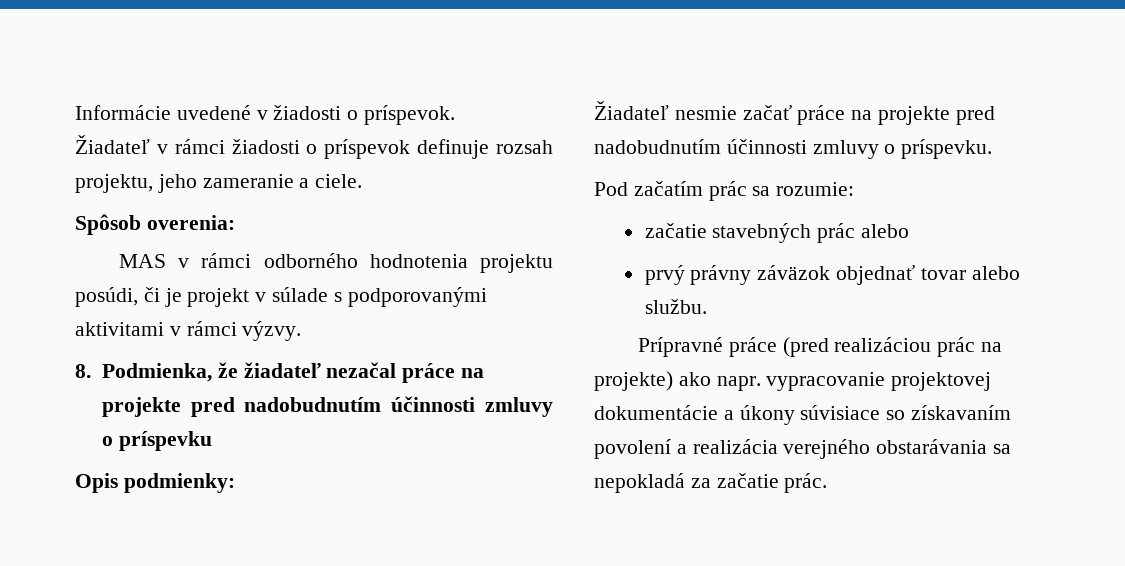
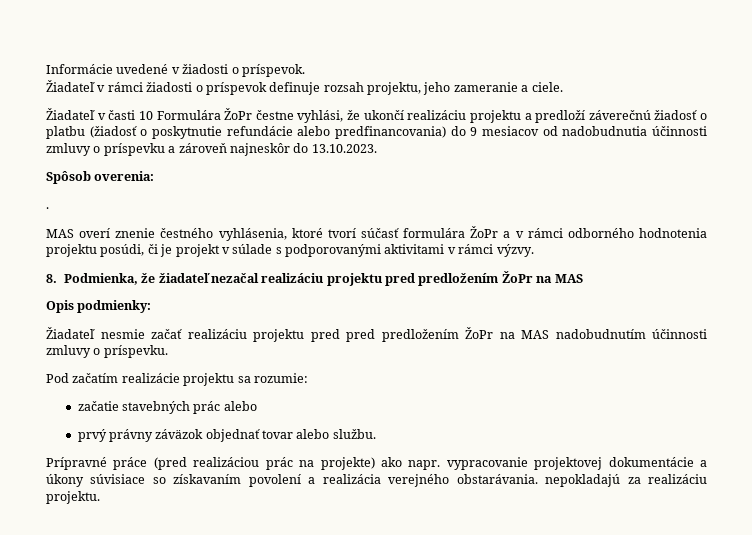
+ Žiadateľ v časti 10 Formulára ŽoPr čestne vyhlási, že ukončí realizáciu projektu a predloží záverečnú žiadosť o platbu (žiadosť o poskytnutie refundácie alebo predfinancovania) do 9 mesiacov od nadobudnutia účinnosti zmluvy o príspevku a zároveň najneskôr do 13.10.2023.
- MAS v rámci odborného hodnotenia projektu posúdi, či je projekt v súlade s podporovanými aktivitami v rámci výzvy.
+ .
+ MAS overí znenie čestného vyhlásenia, ktoré tvorí súčasť formulára ŽoPr a v rámci odborného hodnotenia projektu posúdi, či je projekt v súlade s podporovanými aktivitami v rámci výzvy.
- 8. Podmienka, že žiadateľ nezačal práce na projekte pred nadobudnutím účinnosti zmluvy o príspevku
+ 8. Podmienka, že žiadateľ nezačal realizáciu projektu pred predložením ŽoPr na MAS
- Žiadateľ nesmie začať práce na projekte pred nadobudnutím účinnosti zmluvy o príspevku.
+ Žiadateľ nesmie začať realizáciu projektu pred pred predložením ŽoPr na MAS nadobudnutím účinnosti zmluvy o príspevku.
- Pod začatím prác sa rozumie:
+ Pod začatím realizácie projektu sa rozumie:
- Prípravné práce (pred realizáciou prác na projekte) ako napr. vypracovanie projektovej dokumentácie a úkony súvisiace so získavaním povolení a realizácia verejného obstarávania sa nepokladá za začatie prác.
+ Prípravné práce (pred realizáciou prác na projekte) ako napr. vypracovanie projektovej dokumentácie a úkony súvisiace so získavaním povolení a realizácia verejného obstarávania. nepokladajú za realizáciu projektu.

